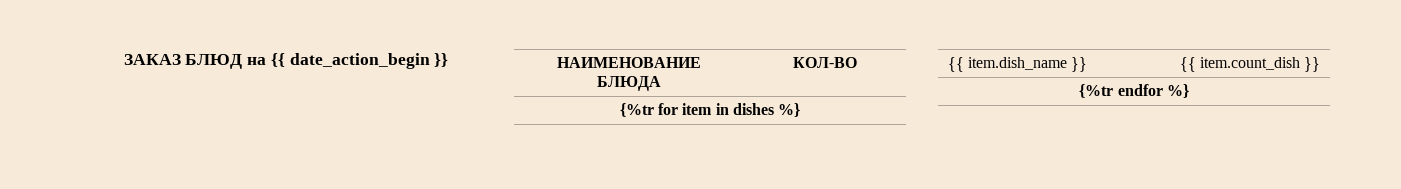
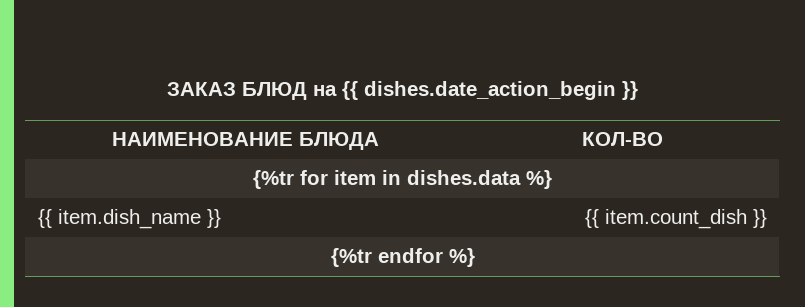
- ЗАКАЗ БЛЮД на {{ date_action_begin }}
+ ЗАКАЗ БЛЮД на {{ dishes.date_action_begin }}
- {%tr for item in dishes %}
+ {%tr for item in dishes.data %}

